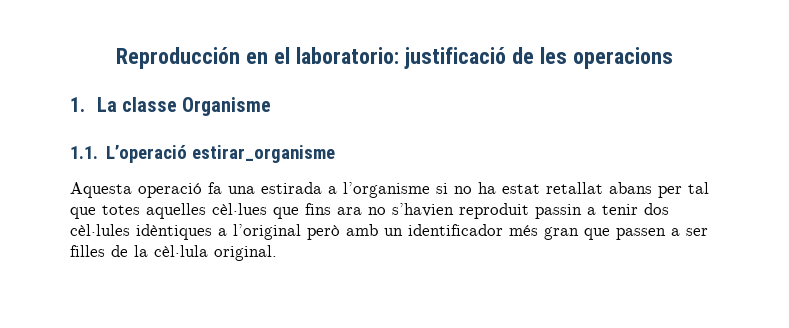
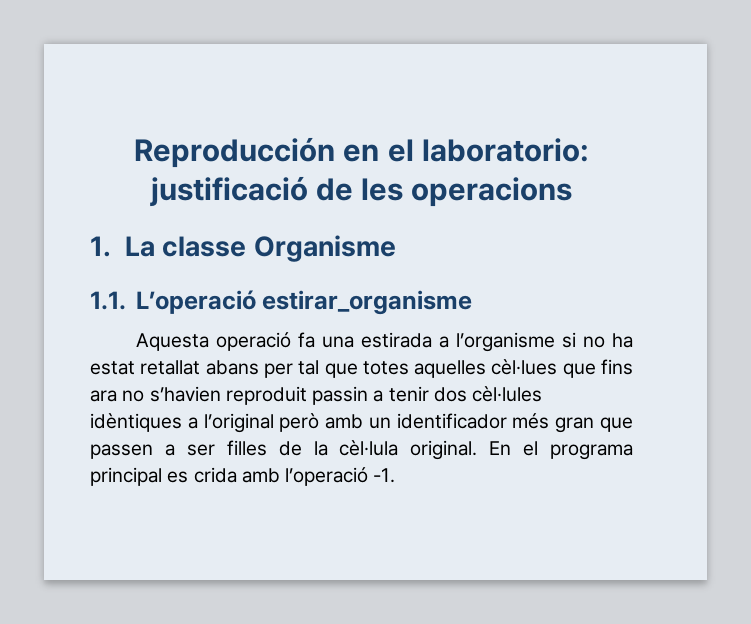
+ En el programa principal es crida amb l’operació -1.

